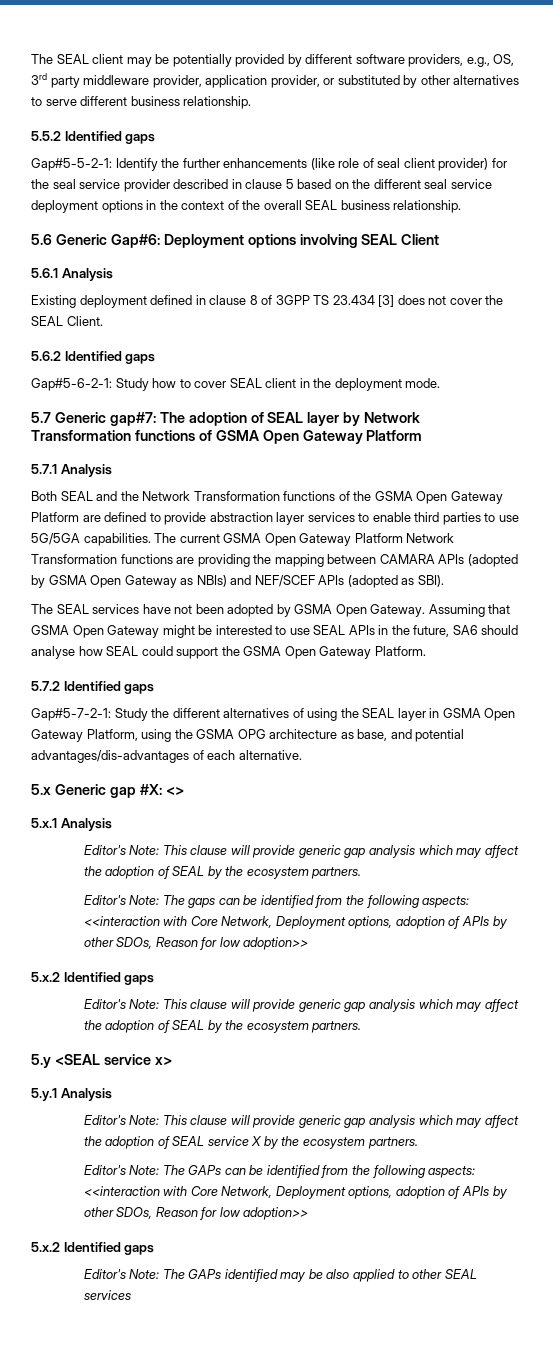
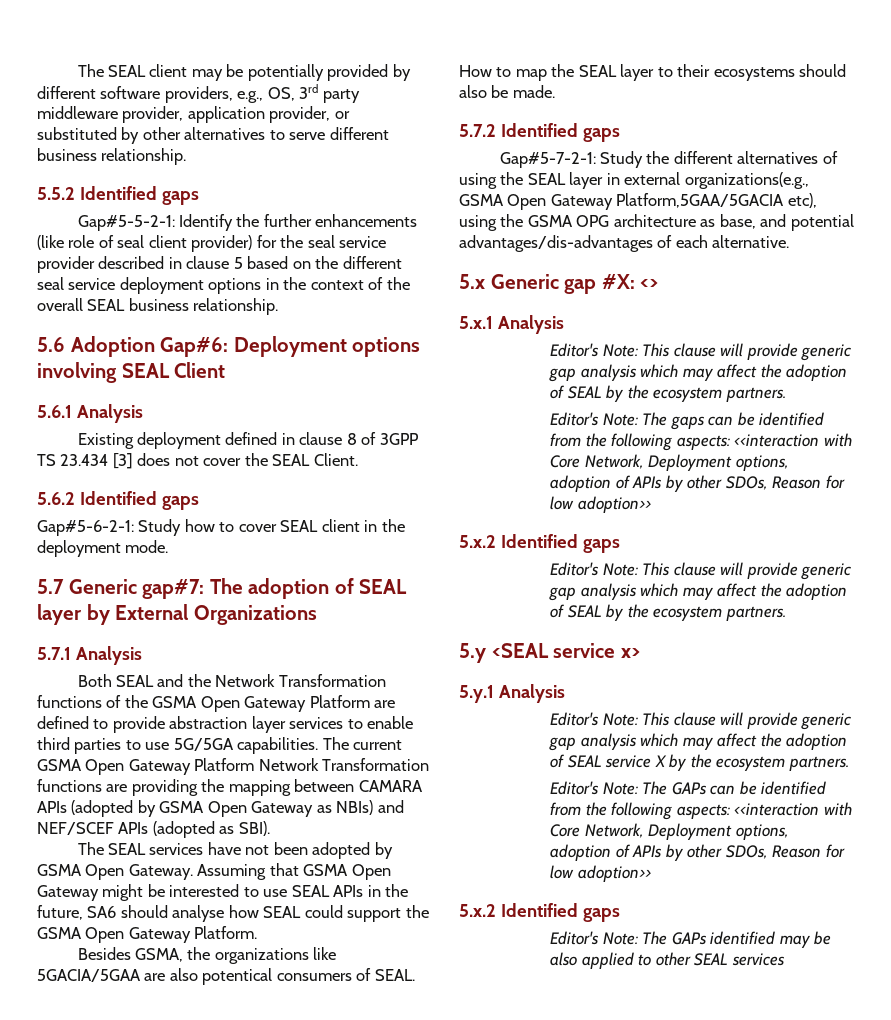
- 5.6 Generic Gap#6: Deployment options involving SEAL Client
+ 5.6 Adoption Gap#6: Deployment options involving SEAL Client
- 5.7 Generic gap#7: The adoption of SEAL layer by Network Transformation functions of GSMA Open Gateway Platform
+ 5.7 Generic gap#7: The adoption of SEAL layer by External Organizations
+ Besides GSMA, the organizations like 5GACIA/5GAA are also potentical consumers of SEAL. How to map the SEAL layer to their ecosystems should also be made.
- Gap#5-7-2-1: Study the different alternatives of using the SEAL layer in GSMA Open Gateway Platform, using the GSMA OPG architecture as base, and potential advantages/dis-advantages of each alternative.
+ Gap#5-7-2-1: Study the different alternatives of using the SEAL layer in external organizations(e.g., GSMA Open Gateway Platform,5GAA/5GACIA etc), using the GSMA OPG architecture as base, and potential advantages/dis-advantages of each alternative.

